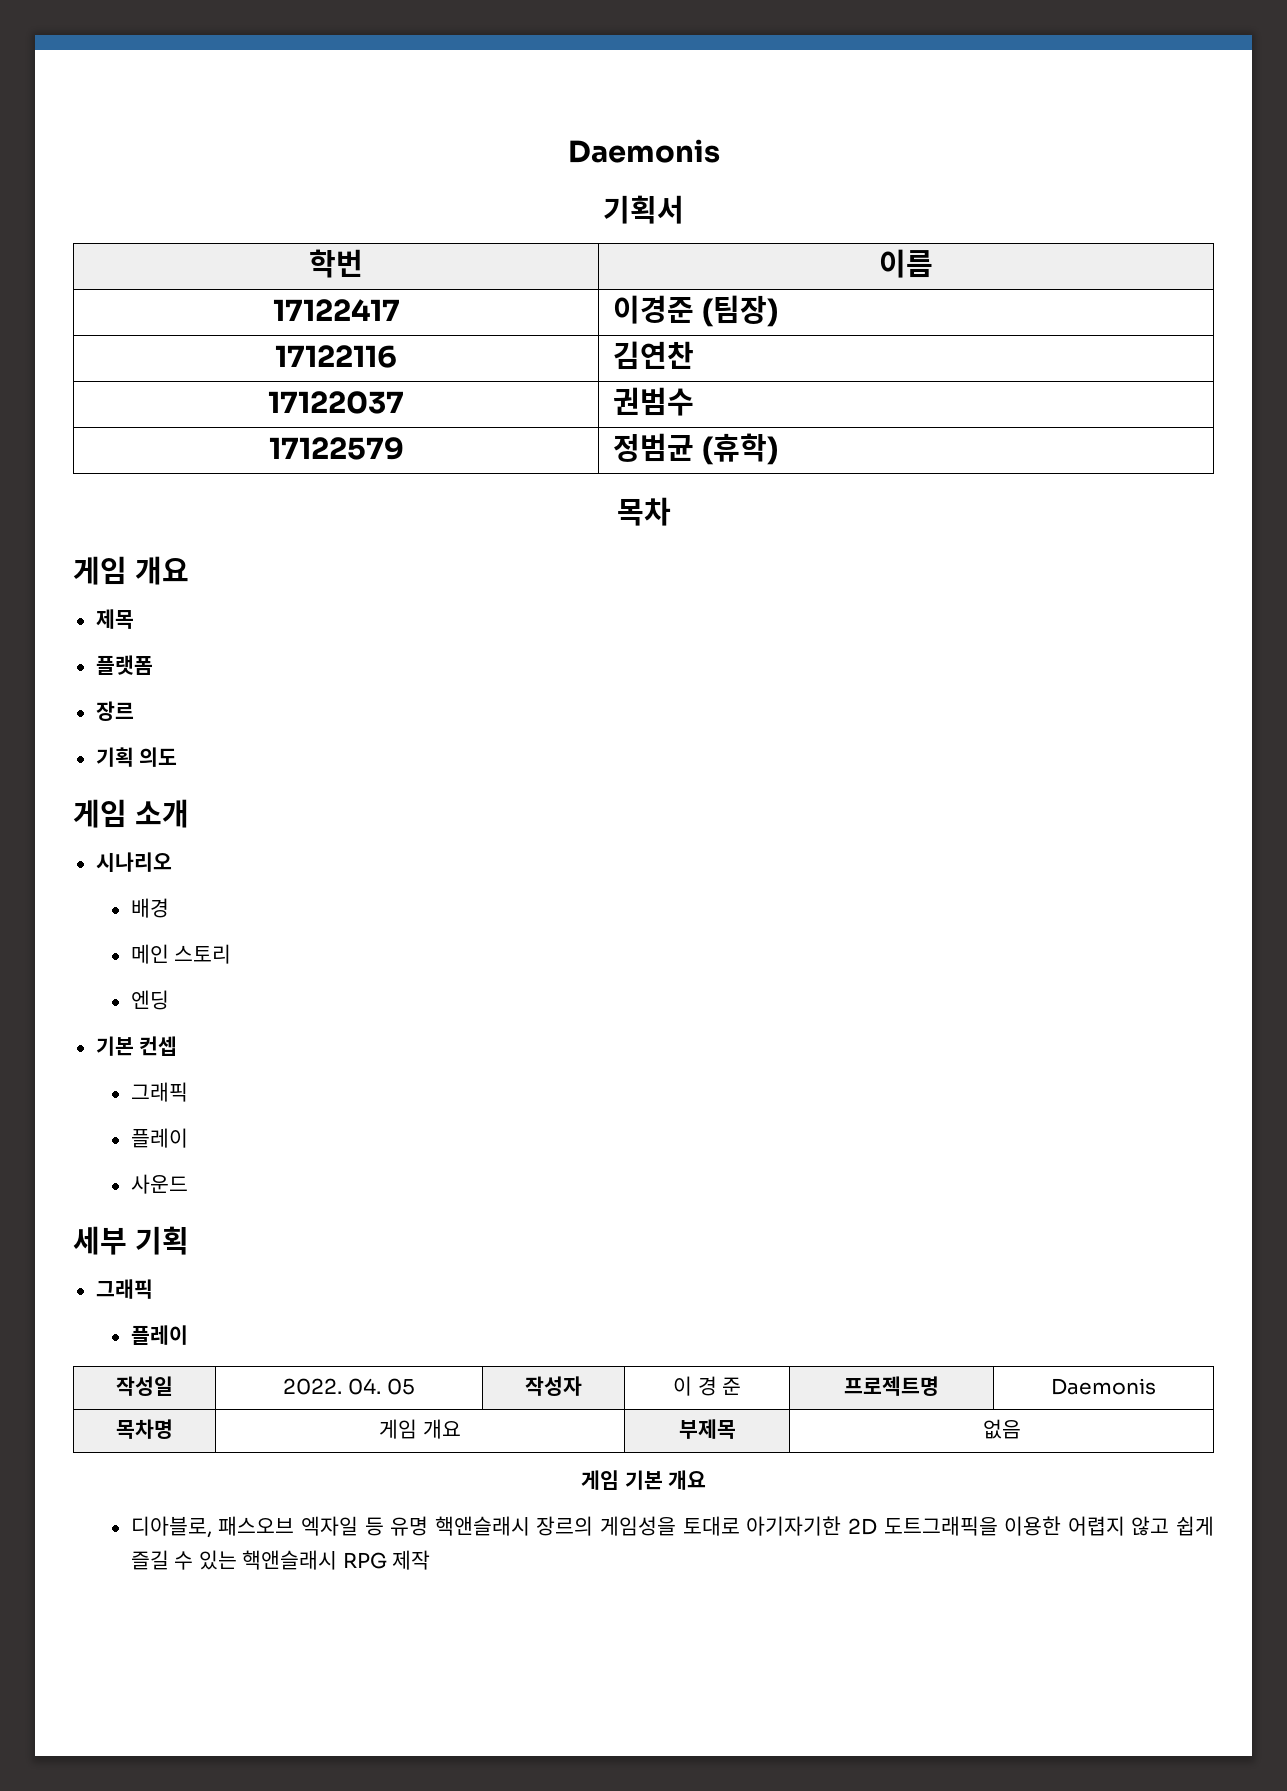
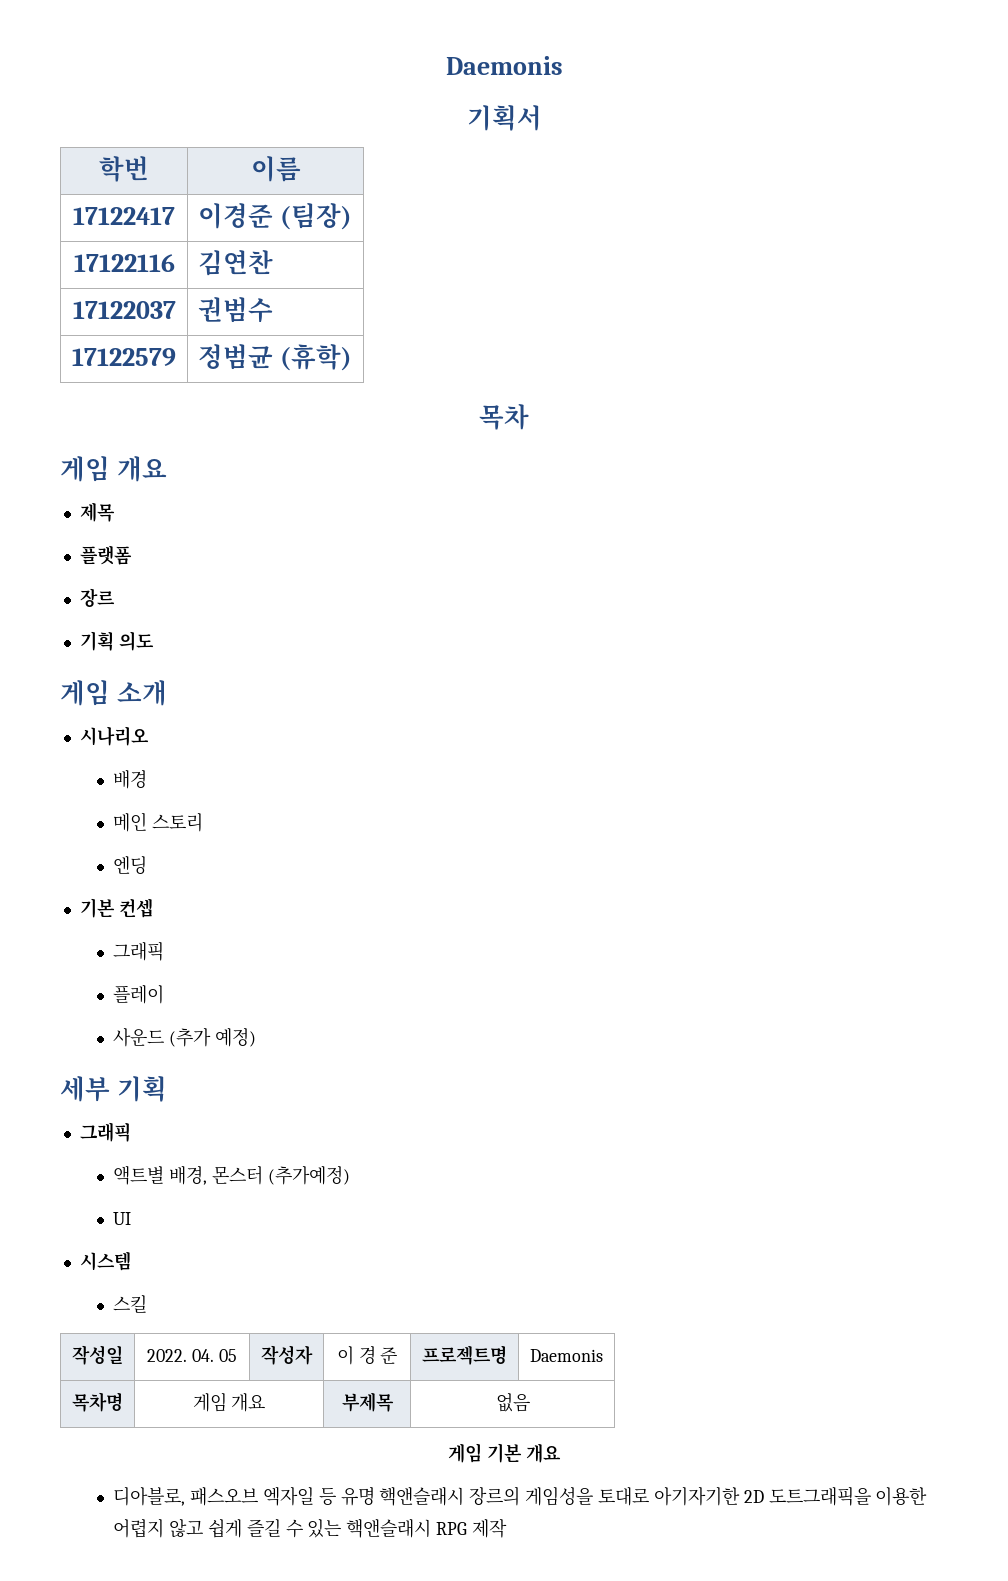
- 사운드
+ 사운드 (추가 예정)
  세부 기획
  그래픽
- 플레이
+ 액트별 배경, 몬스터 (추가예정)
+ UI
+ 시스템
+ 스킬

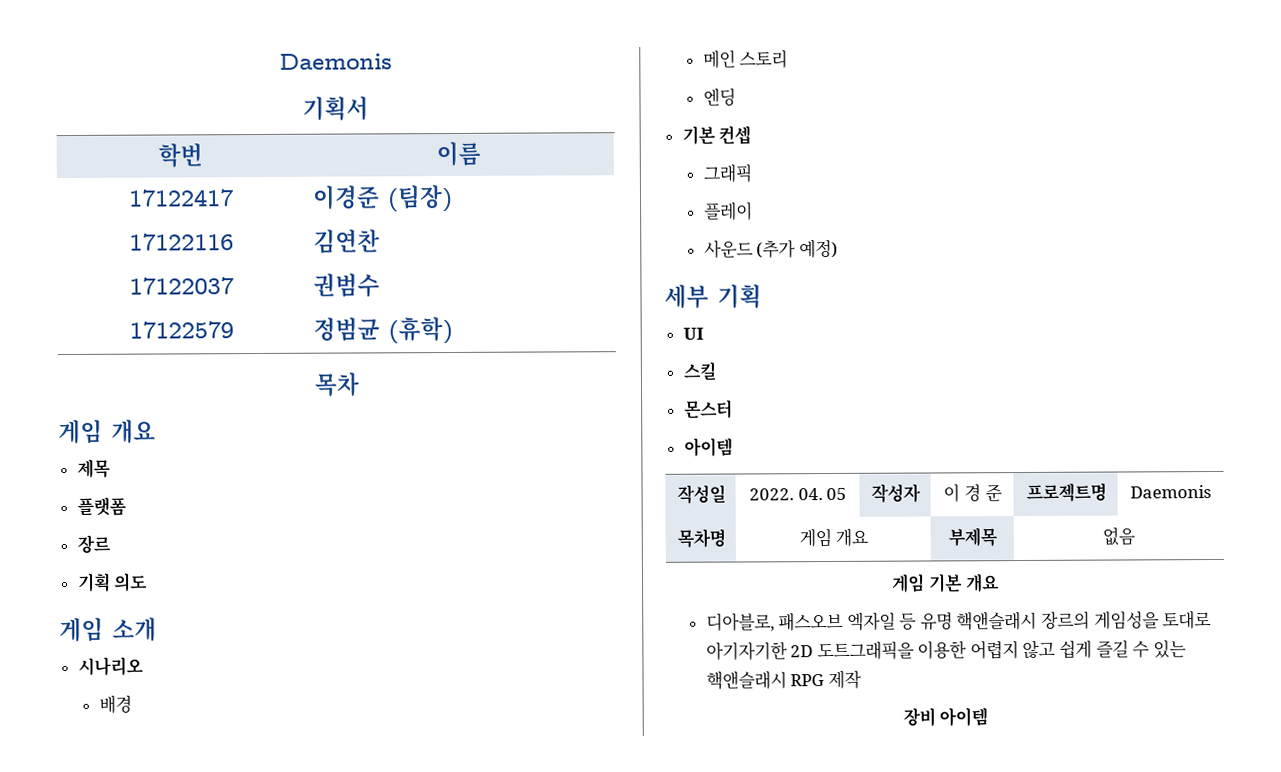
  세부 기획
- 그래픽
- 액트별 배경, 몬스터 (추가예정)
  UI
- 시스템
  스킬
+ 몬스터
+ 아이템
+ 장비 아이템

